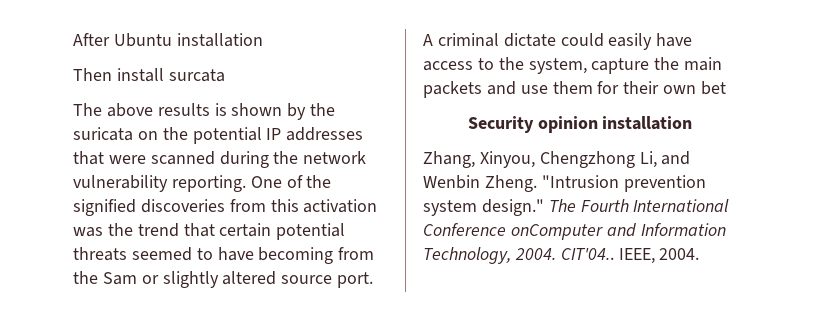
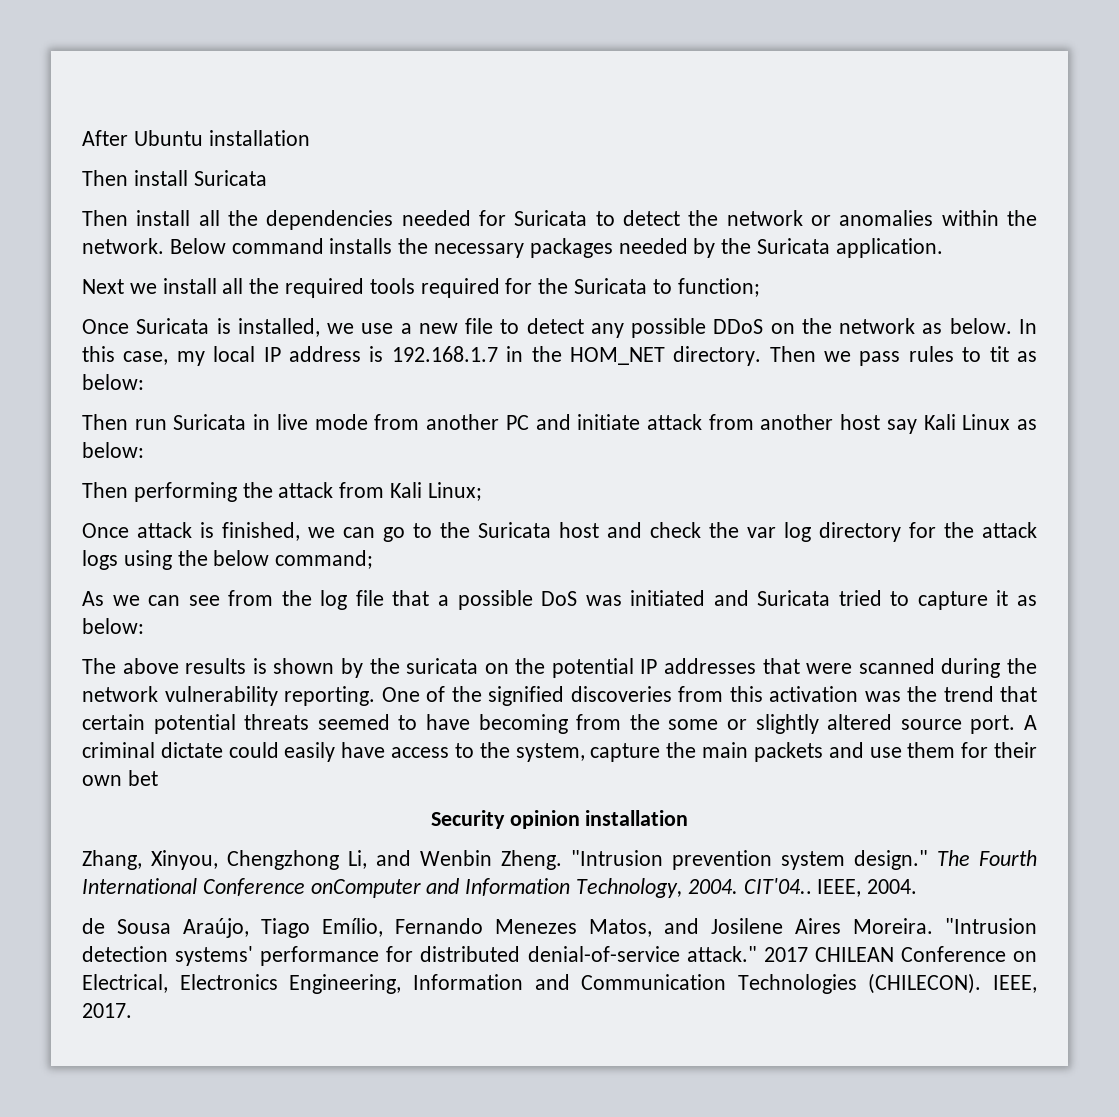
- Then install surcata
+ Then install Suricata
+ Then install all the dependencies needed for Suricata to detect the network or anomalies within the network. Below command installs the necessary packages needed by the Suricata application.
+ Next we install all the required tools required for the Suricata to function;
+ Once Suricata is installed, we use a new file to detect any possible DDoS on the network as below. In this case, my local IP address is 192.168.1.7 in the HOM_NET directory. Then we pass rules to tit as below:
+ Then run Suricata in live mode from another PC and initiate attack from another host say Kali Linux as below:
+ Then performing the attack from Kali Linux;
+ Once attack is finished, we can go to the Suricata host and check the var log directory for the attack logs using the below command;
+ As we can see from the log file that a possible DoS was initiated and Suricata tried to capture it as below:
- One of the signified discoveries from this activation was the trend that certain potential threats seemed to have becoming from the Sam or slightly altered source port.
+ One of the signified discoveries from this activation was the trend that certain potential threats seemed to have becoming from the some or slightly altered source port.
+ de Sousa Araújo, Tiago Emílio, Fernando Menezes Matos, and Josilene Aires Moreira. "Intrusion detection systems' performance for distributed denial-of-service attack." 2017 CHILEAN Conference on Electrical, Electronics Engineering, Information and Communication Technologies (CHILECON). IEEE, 2017.

